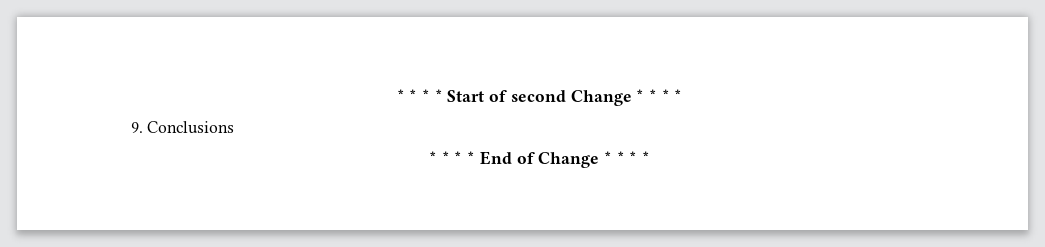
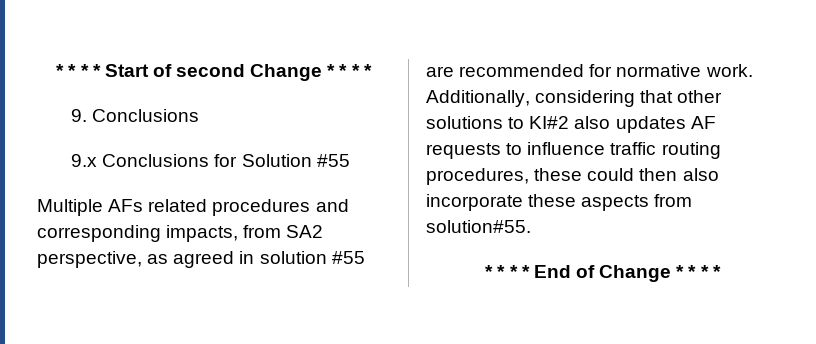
+ 9.x Conclusions for Solution #55
+ Multiple AFs related procedures and corresponding impacts, from SA2 perspective, as agreed in solution #55 are recommended for normative work. Additionally, considering that other solutions to KI#2 also updates AF requests to influence traffic routing procedures, these could then also incorporate these aspects from solution#55.

